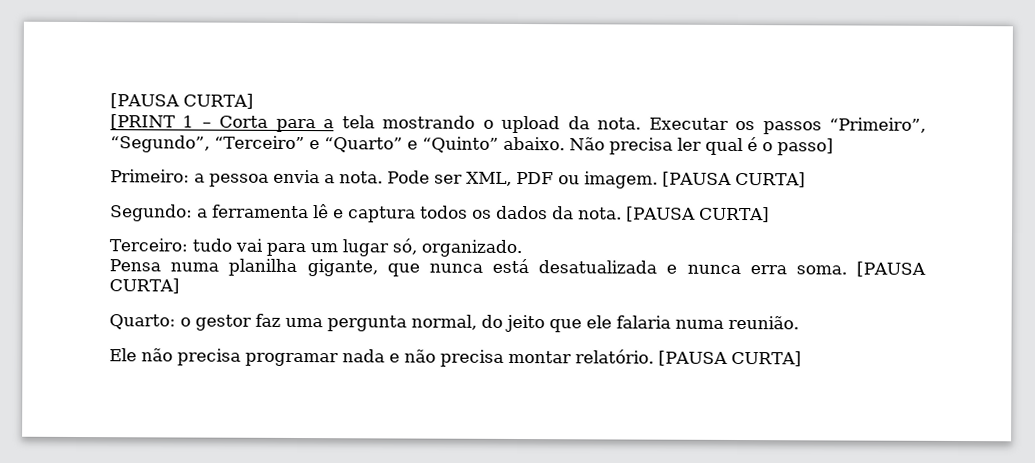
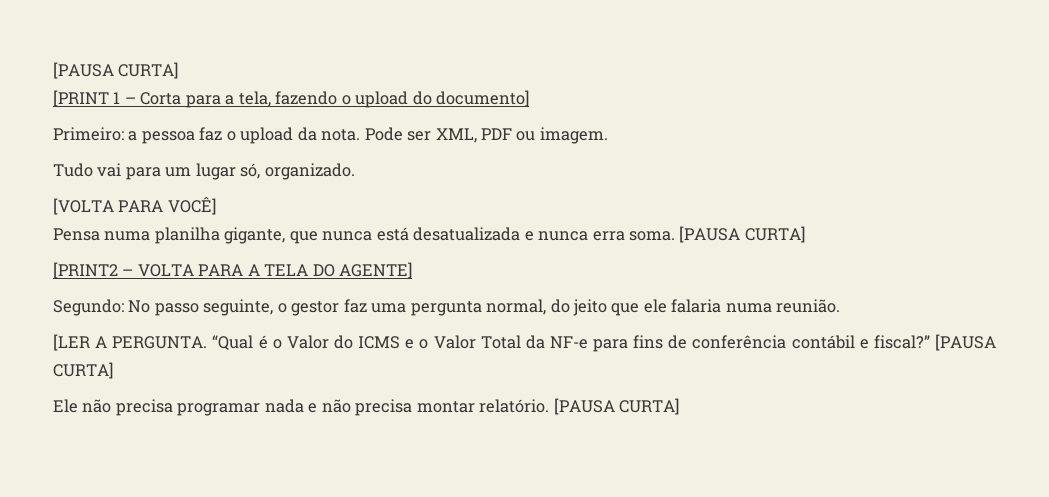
- [PRINT 1 – Corta para a tela mostrando o upload da nota. Executar os passos “Primeiro”, “Segundo”, “Terceiro” e “Quarto” e “Quinto” abaixo. Não precisa ler qual é o passo]
+ [PRINT 1 – Corta para a tela, fazendo o upload do documento]
- Primeiro: a pessoa envia a nota.
+ Primeiro: a pessoa faz o upload da nota.
- Pode ser XML, PDF ou imagem. [PAUSA CURTA]
- Segundo: a ferramenta lê e captura todos os dados da nota. [PAUSA CURTA]
- Terceiro: tudo vai para um lugar só, organizado.
+ Pode ser XML, PDF ou imagem.
+ Tudo vai para um lugar só, organizado.
+ [VOLTA PARA VOCÊ]
- Quarto: o gestor faz uma pergunta normal, do jeito que ele falaria numa reunião.
+ [PRINT2 – VOLTA PARA A TELA DO AGENTE]
+ Segundo: No passo seguinte, o gestor faz uma pergunta normal, do jeito que ele falaria numa reunião.
+ [LER A PERGUNTA. “Qual é o Valor do ICMS e o Valor Total da NF-e para fins de conferência contábil e fiscal?” [PAUSA CURTA]

